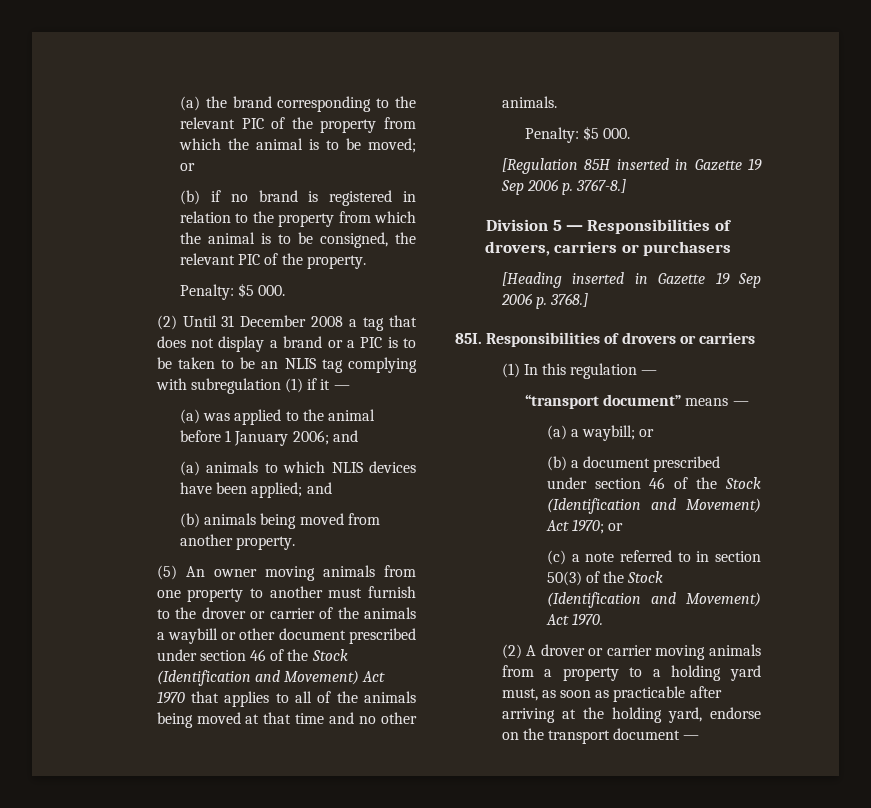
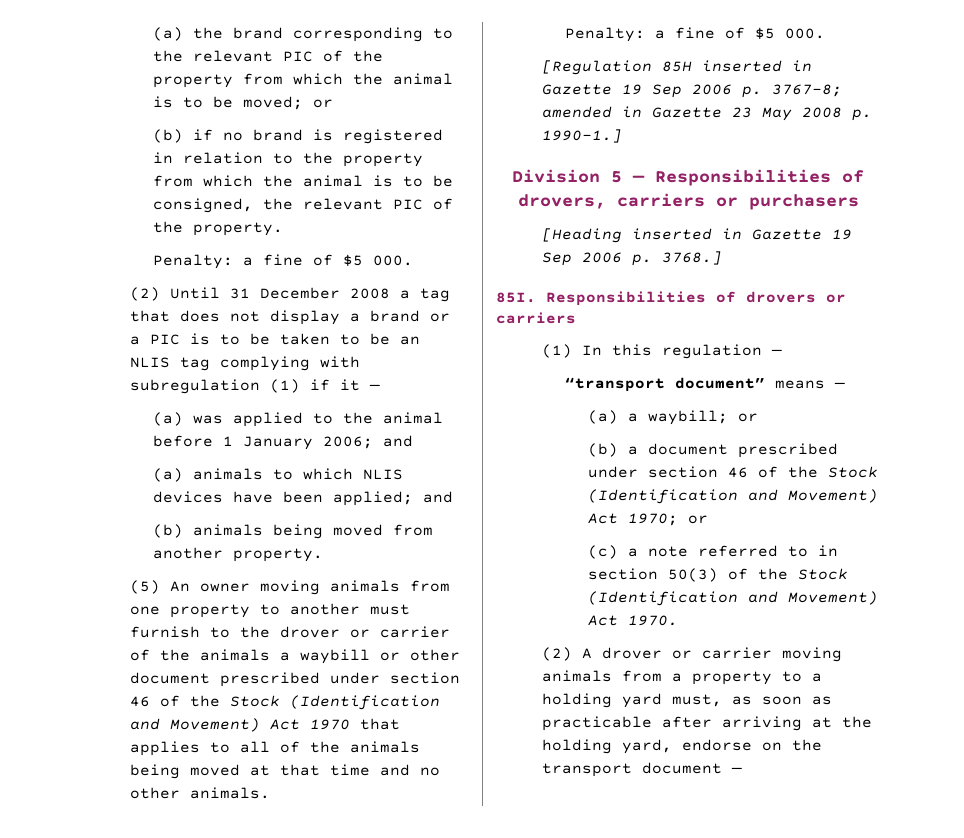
  (b) if no brand is registered in relation to the property from which the animal is to be consigned, the relevant PIC of the property.
- Penalty: $5 000.
+ Penalty: a fine of $5 000.
  (5) An owner moving animals from one property to another must furnish to the drover or carrier of the animals a waybill or other document prescribed under section 46 of the Stock (Identification and Movement) Act 1970 that applies to all of the animals being moved at that time and no other animals.
- Penalty: $5 000.
+ Penalty: a fine of $5 000.
- [Regulation 85H inserted in Gazette 19 Sep 2006 p. 3767-8.]
+ [Regulation 85H inserted in Gazette 19 Sep 2006 p. 3767-8; amended in Gazette 23 May 2008 p. 1990-1.]

